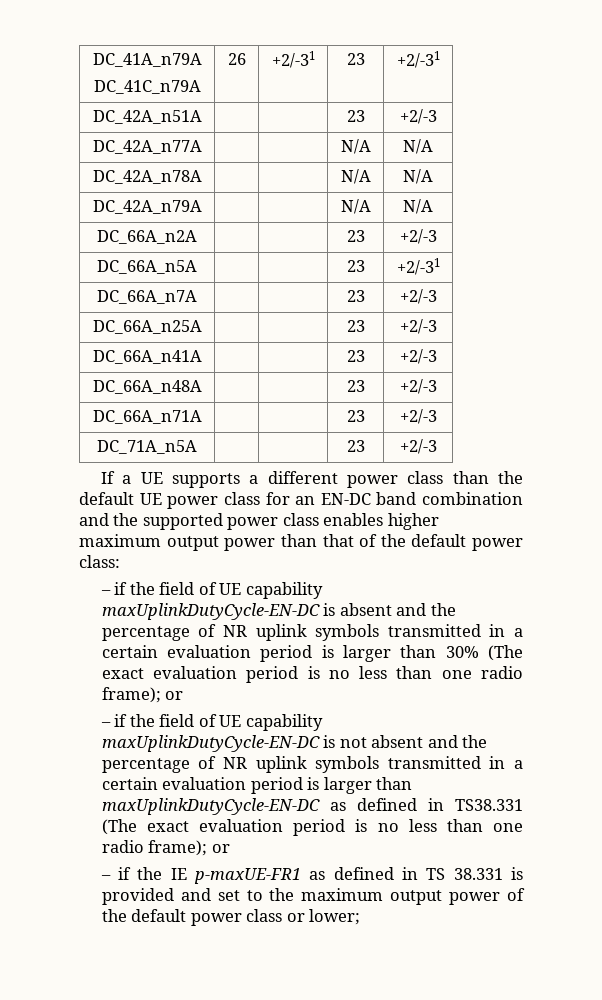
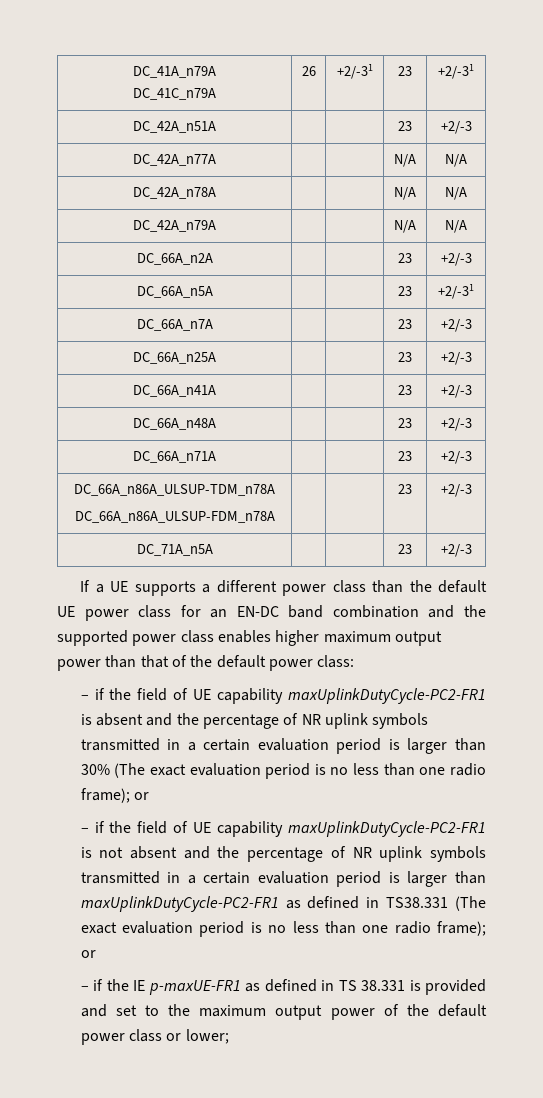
+ DC_66A_n86A_ULSUP-TDM_n78A
+ DC_66A_n86A_ULSUP-FDM_n78A | | | 23 | +2/-3
- – if the field of UE capability maxUplinkDutyCycle-EN-DC is absent and the percentage of NR uplink symbols transmitted in a certain evaluation period is larger than 30% (The exact evaluation period is no less than one radio frame); or
+ – if the field of UE capability maxUplinkDutyCycle-PC2-FR1 is absent and the percentage of NR uplink symbols transmitted in a certain evaluation period is larger than 30% (The exact evaluation period is no less than one radio frame); or
- – if the field of UE capability maxUplinkDutyCycle-EN-DC is not absent and the percentage of NR uplink symbols transmitted in a certain evaluation period is larger than maxUplinkDutyCycle-EN-DC as defined in TS38.331 (The exact evaluation period is no less than one radio frame); or
+ – if the field of UE capability maxUplinkDutyCycle-PC2-FR1 is not absent and the percentage of NR uplink symbols transmitted in a certain evaluation period is larger than maxUplinkDutyCycle-PC2-FR1 as defined in TS38.331 (The exact evaluation period is no less than one radio frame); or

